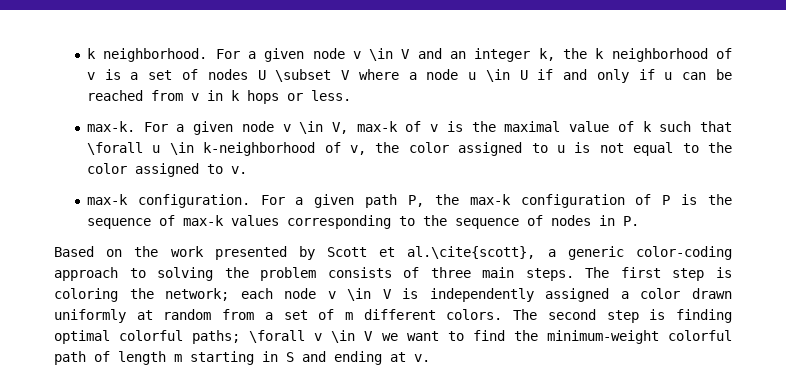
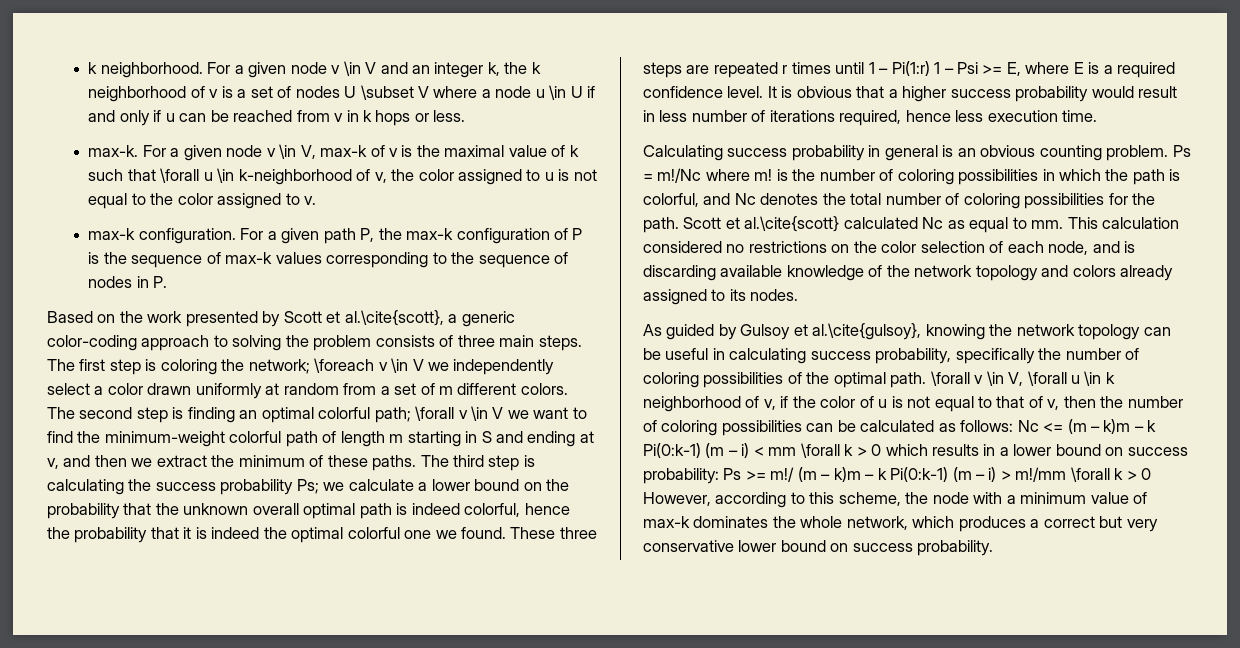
- The first step is coloring the network; each node v \in V is independently assigned a color drawn uniformly at random from a set of m different colors.
+ The first step is coloring the network; \foreach v \in V we independently select a color drawn uniformly at random from a set of m different colors.
- The second step is finding optimal colorful paths; \forall v \in V we want to find the minimum-weight colorful path of length m starting in S and ending at v.
+ The second step is finding an optimal colorful path; \forall v \in V we want to find the minimum-weight colorful path of length m starting in S and ending at v, and then we extract the minimum of these paths. The third step is calculating the success probability Ps; we calculate a lower bound on the probability that the unknown overall optimal path is indeed colorful, hence the probability that it is indeed the optimal colorful one we found. These three steps are repeated r times until 1 – Pi(1:r) 1 – Psi >= E, where E is a required confidence level. It is obvious that a higher success probability would result in less number of iterations required, hence less execution time.
+ Calculating success probability in general is an obvious counting problem. Ps = m!/Nc where m! is the number of coloring possibilities in which the path is colorful, and Nc denotes the total number of coloring possibilities for the path. Scott et al.\cite{scott} calculated Nc as equal to mm. This calculation considered no restrictions on the color selection of each node, and is discarding available knowledge of the network topology and colors already assigned to its nodes.
+ As guided by Gulsoy et al.\cite{gulsoy}, knowing the network topology can be useful in calculating success probability, specifically the number of coloring possibilities of the optimal path. \forall v \in V, \forall u \in k neighborhood of v, if the color of u is not equal to that of v, then the number of coloring possibilities can be calculated as follows: Nc <= (m – k)m – k Pi(0:k-1) (m – i) < mm \forall k > 0 which results in a lower bound on success probability: Ps >= m!/ (m – k)m – k Pi(0:k-1) (m – i) > m!/mm \forall k > 0 However, according to this scheme, the node with a minimum value of max-k dominates the whole network, which produces a correct but very conservative lower bound on success probability.

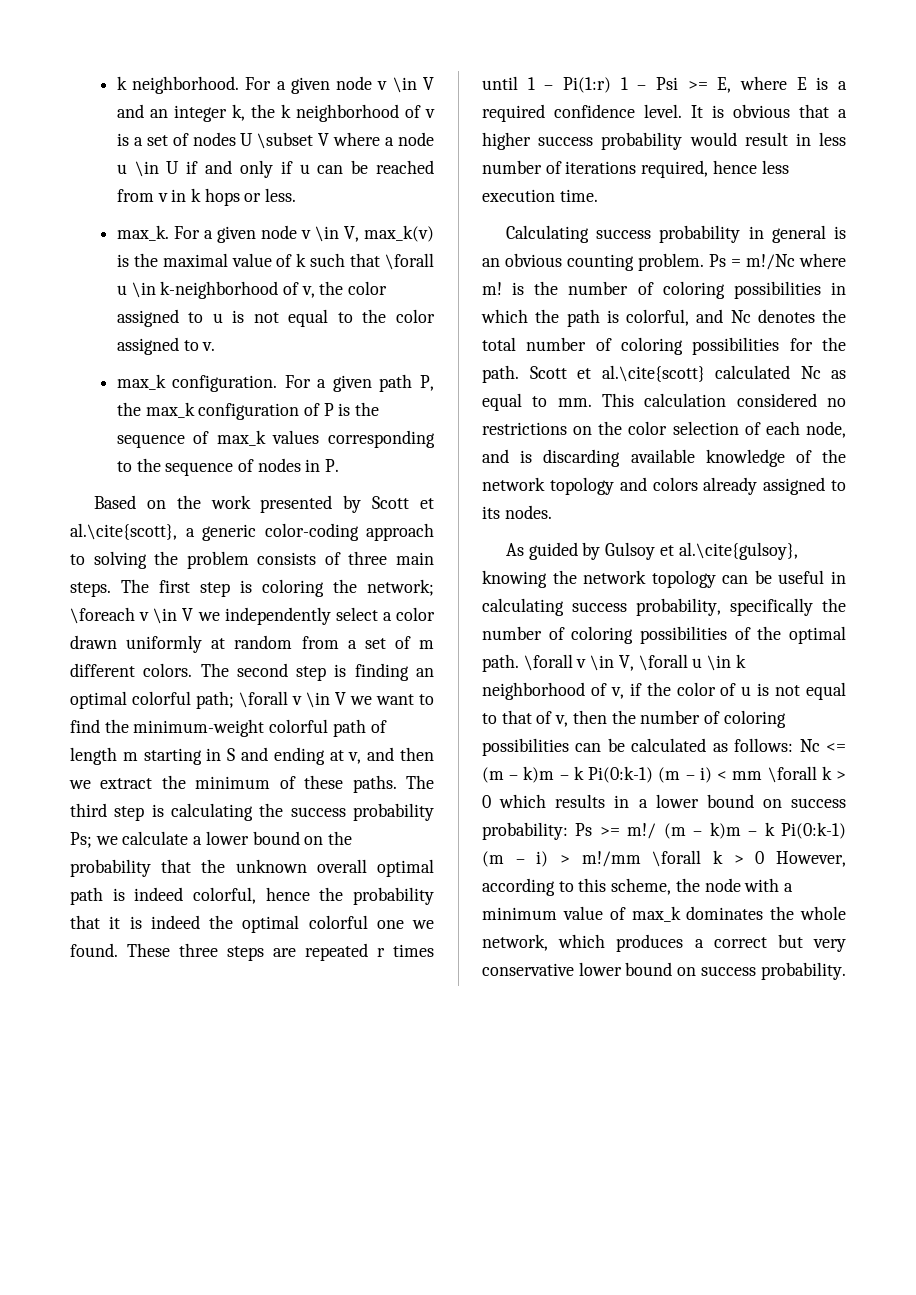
- max-k.
+ max_k.
- For a given node v \in V, max-k of v is the maximal value of k such that \forall u \in k-neighborhood of v, the color assigned to u is not equal to the color assigned to v.
+ For a given node v \in V, max_k(v) is the maximal value of k such that \forall u \in k-neighborhood of v, the color assigned to u is not equal to the color assigned to v.
- max-k configuration.
+ max_k configuration.
- For a given path P, the max-k configuration of P is the sequence of max-k values corresponding to the sequence of nodes in P.
+ For a given path P, the max_k configuration of P is the sequence of max_k values corresponding to the sequence of nodes in P.
- Ps >= m!/ (m – k)m – k Pi(0:k-1) (m – i) > m!/mm \forall k > 0 However, according to this scheme, the node with a minimum value of max-k dominates the whole network, which produces a correct but very conservative lower bound on success probability.
+ Ps >= m!/ (m – k)m – k Pi(0:k-1) (m – i) > m!/mm \forall k > 0 However, according to this scheme, the node with a minimum value of max_k dominates the whole network, which produces a correct but very conservative lower bound on success probability.

